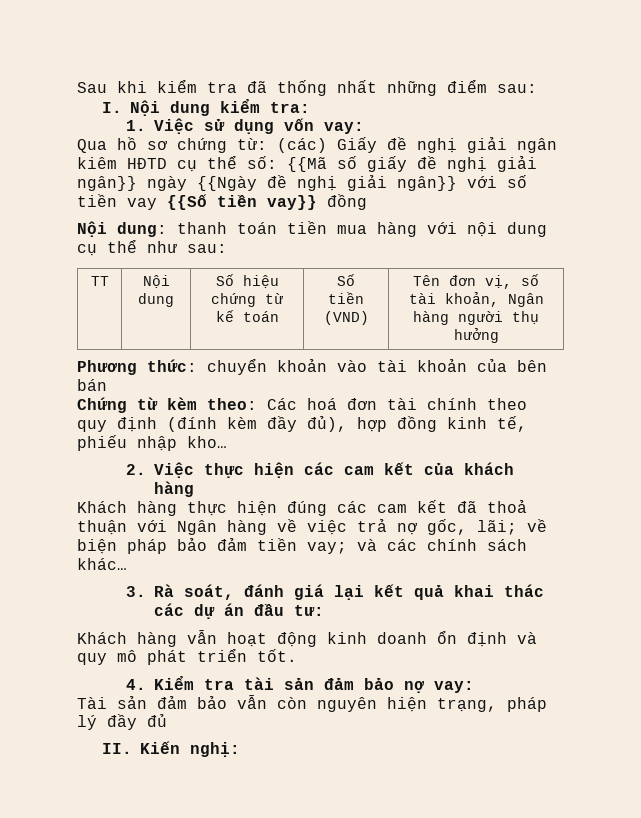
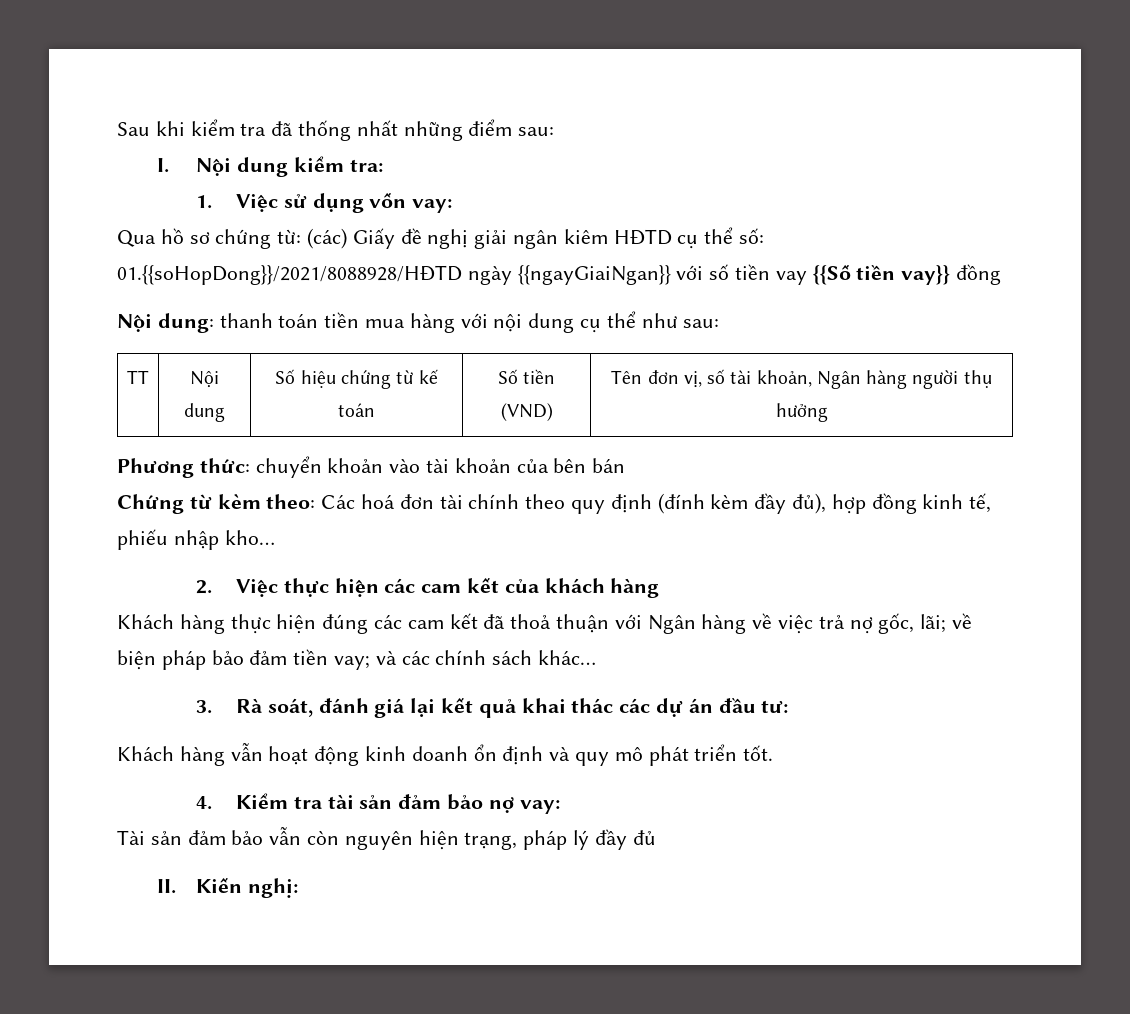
- Qua hồ sơ chứng từ: (các) Giấy đề nghị giải ngân kiêm HĐTD cụ thể số: {{Mã số giấy đề nghị giải ngân}} ngày {{Ngày đề nghị giải ngân}} với số tiền vay {{Số tiền vay}} đồng
+ Qua hồ sơ chứng từ: (các) Giấy đề nghị giải ngân kiêm HĐTD cụ thể số: 01.{{soHopDong}}/2021/8088928/HĐTD ngày {{ngayGiaiNgan}} với số tiền vay {{Số tiền vay}} đồng

